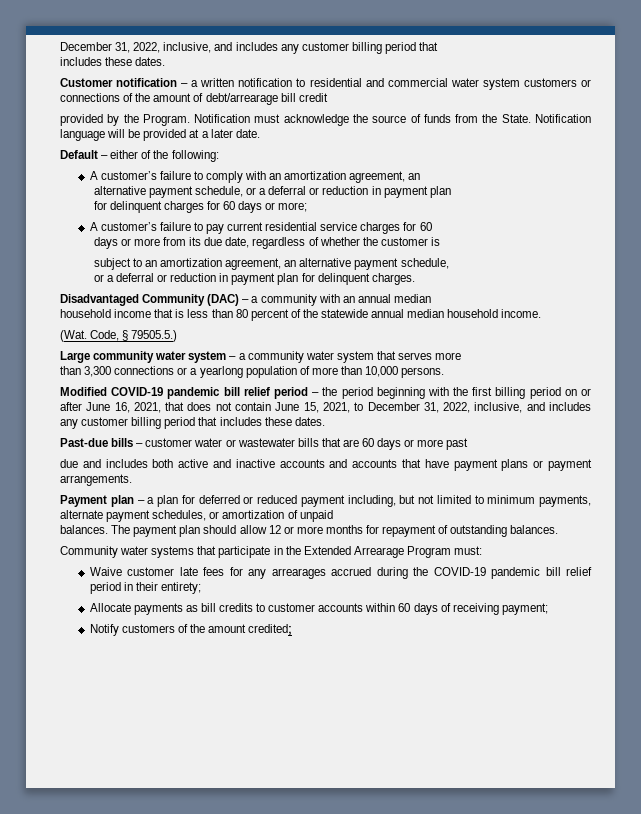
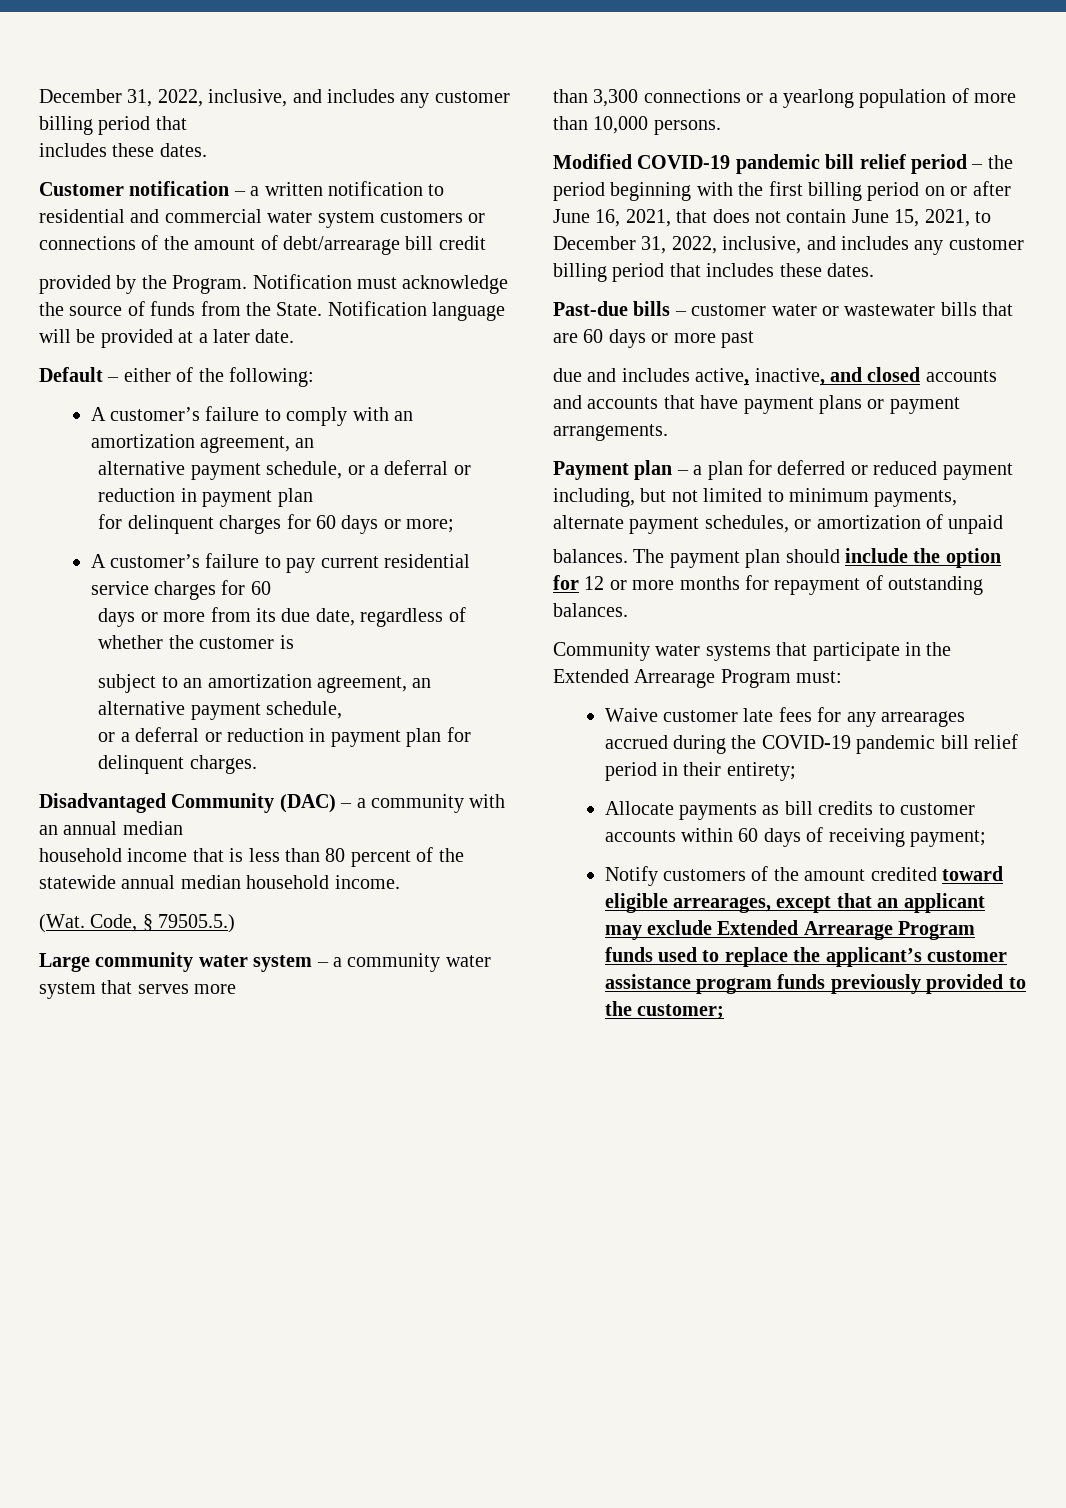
- due and includes both active and inactive accounts and accounts that have payment plans or payment arrangements.
+ due and includes active, inactive, and closed accounts and accounts that have payment plans or payment arrangements.
- The payment plan should allow 12 or more months for repayment of outstanding balances.
+ The payment plan should include the option for 12 or more months for repayment of outstanding balances.
- Notify customers of the amount credited;
+ Notify customers of the amount credited toward eligible arrearages, except that an applicant may exclude Extended Arrearage Program funds used to replace the applicant’s customer assistance program funds previously provided to the customer;

